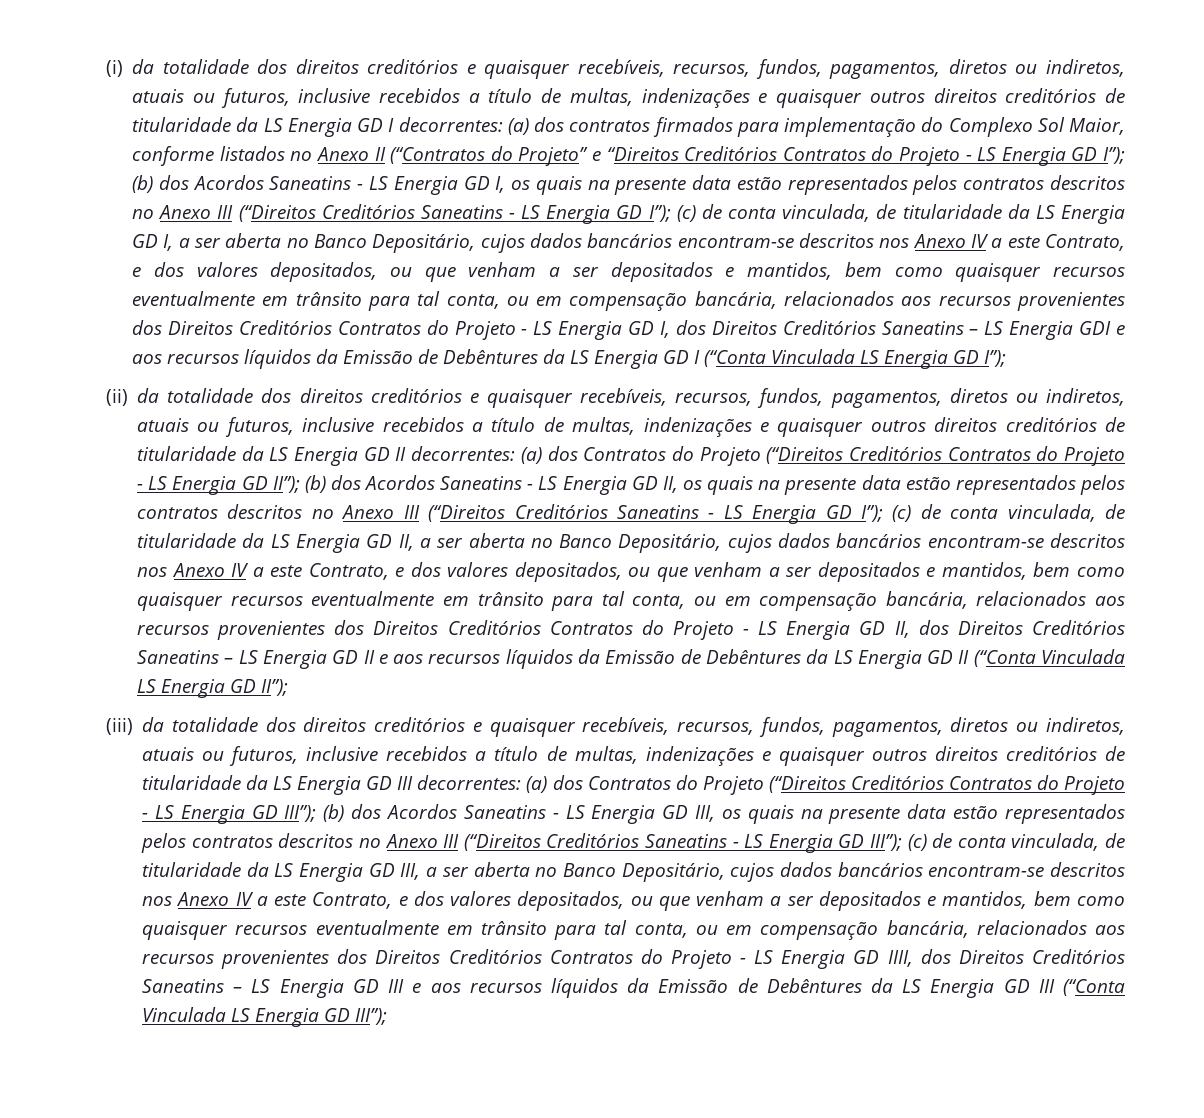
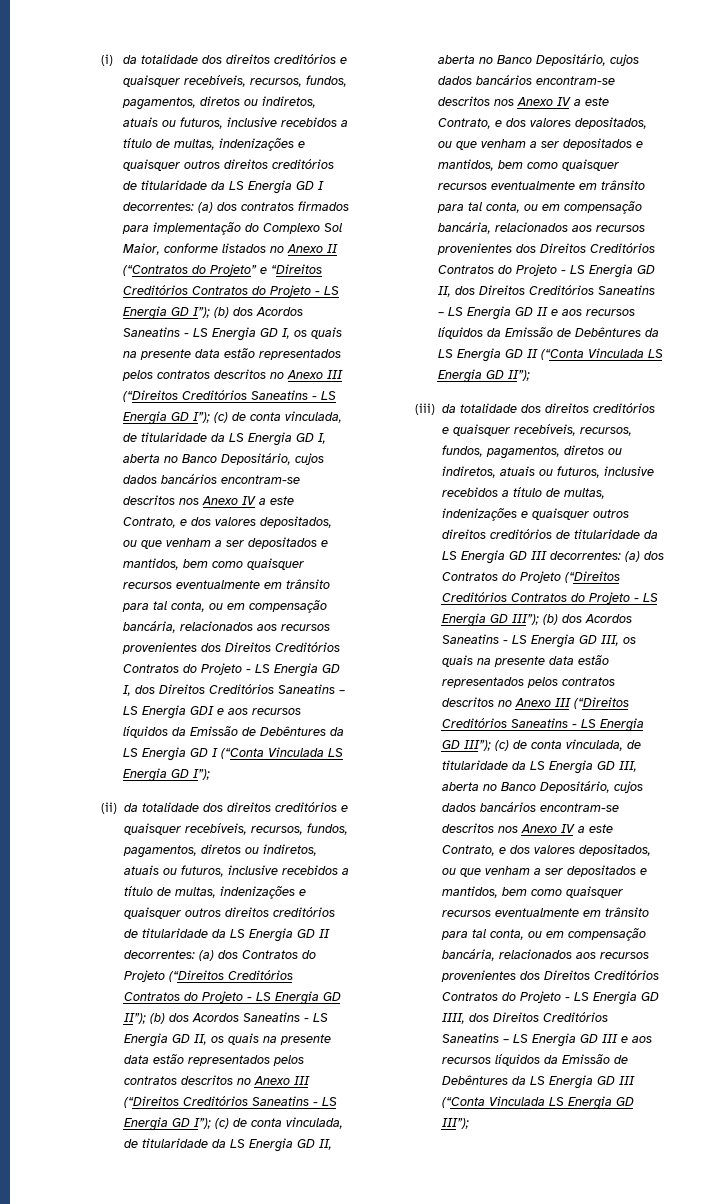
- (c) de conta vinculada, de titularidade da LS Energia GD I, a ser aberta no Banco Depositário, cujos dados bancários encontram-se descritos nos Anexo IV a este Contrato, e dos valores depositados, ou que venham a ser depositados e mantidos, bem como quaisquer recursos eventualmente em trânsito para tal conta, ou em compensação bancária, relacionados aos recursos provenientes dos Direitos Creditórios Contratos do Projeto - LS Energia GD I, dos Direitos Creditórios Saneatins – LS Energia GDI e aos recursos líquidos da Emissão de Debêntures da LS Energia GD I (“Conta Vinculada LS Energia GD I”);
+ (c) de conta vinculada, de titularidade da LS Energia GD I, aberta no Banco Depositário, cujos dados bancários encontram-se descritos nos Anexo IV a este Contrato, e dos valores depositados, ou que venham a ser depositados e mantidos, bem como quaisquer recursos eventualmente em trânsito para tal conta, ou em compensação bancária, relacionados aos recursos provenientes dos Direitos Creditórios Contratos do Projeto - LS Energia GD I, dos Direitos Creditórios Saneatins – LS Energia GDI e aos recursos líquidos da Emissão de Debêntures da LS Energia GD I (“Conta Vinculada LS Energia GD I”);
- (c) de conta vinculada, de titularidade da LS Energia GD II, a ser aberta no Banco Depositário, cujos dados bancários encontram-se descritos nos Anexo IV a este Contrato, e dos valores depositados, ou que venham a ser depositados e mantidos, bem como quaisquer recursos eventualmente em trânsito para tal conta, ou em compensação bancária, relacionados aos recursos provenientes dos Direitos Creditórios Contratos do Projeto - LS Energia GD II, dos Direitos Creditórios Saneatins – LS Energia GD II e aos recursos líquidos da Emissão de Debêntures da LS Energia GD II (“Conta Vinculada LS Energia GD II”);
+ (c) de conta vinculada, de titularidade da LS Energia GD II, aberta no Banco Depositário, cujos dados bancários encontram-se descritos nos Anexo IV a este Contrato, e dos valores depositados, ou que venham a ser depositados e mantidos, bem como quaisquer recursos eventualmente em trânsito para tal conta, ou em compensação bancária, relacionados aos recursos provenientes dos Direitos Creditórios Contratos do Projeto - LS Energia GD II, dos Direitos Creditórios Saneatins – LS Energia GD II e aos recursos líquidos da Emissão de Debêntures da LS Energia GD II (“Conta Vinculada LS Energia GD II”);
- (c) de conta vinculada, de titularidade da LS Energia GD III, a ser aberta no Banco Depositário, cujos dados bancários encontram-se descritos nos Anexo IV a este Contrato, e dos valores depositados, ou que venham a ser depositados e mantidos, bem como quaisquer recursos eventualmente em trânsito para tal conta, ou em compensação bancária, relacionados aos recursos provenientes dos Direitos Creditórios Contratos do Projeto - LS Energia GD IIII, dos Direitos Creditórios Saneatins – LS Energia GD III e aos recursos líquidos da Emissão de Debêntures da LS Energia GD III (“Conta Vinculada LS Energia GD III”);
+ (c) de conta vinculada, de titularidade da LS Energia GD III, aberta no Banco Depositário, cujos dados bancários encontram-se descritos nos Anexo IV a este Contrato, e dos valores depositados, ou que venham a ser depositados e mantidos, bem como quaisquer recursos eventualmente em trânsito para tal conta, ou em compensação bancária, relacionados aos recursos provenientes dos Direitos Creditórios Contratos do Projeto - LS Energia GD IIII, dos Direitos Creditórios Saneatins – LS Energia GD III e aos recursos líquidos da Emissão de Debêntures da LS Energia GD III (“Conta Vinculada LS Energia GD III”);

